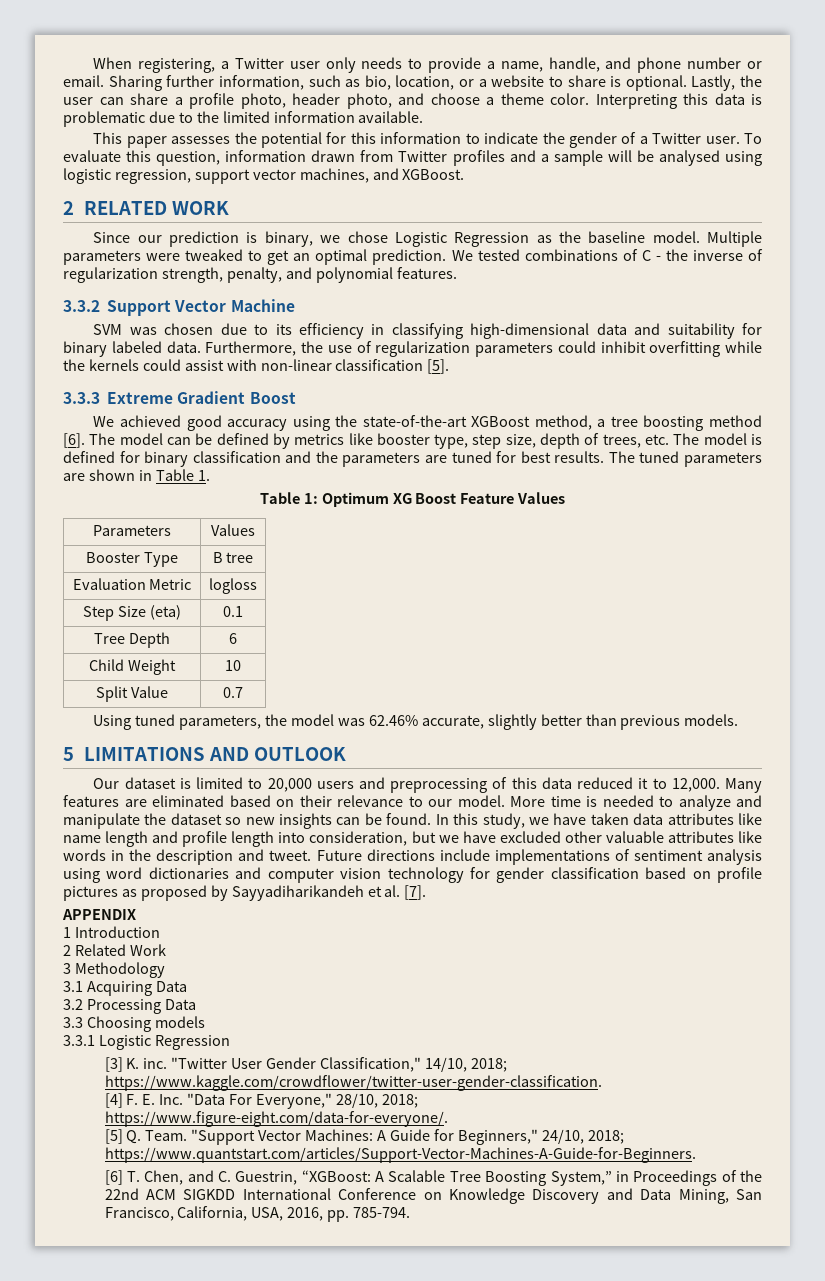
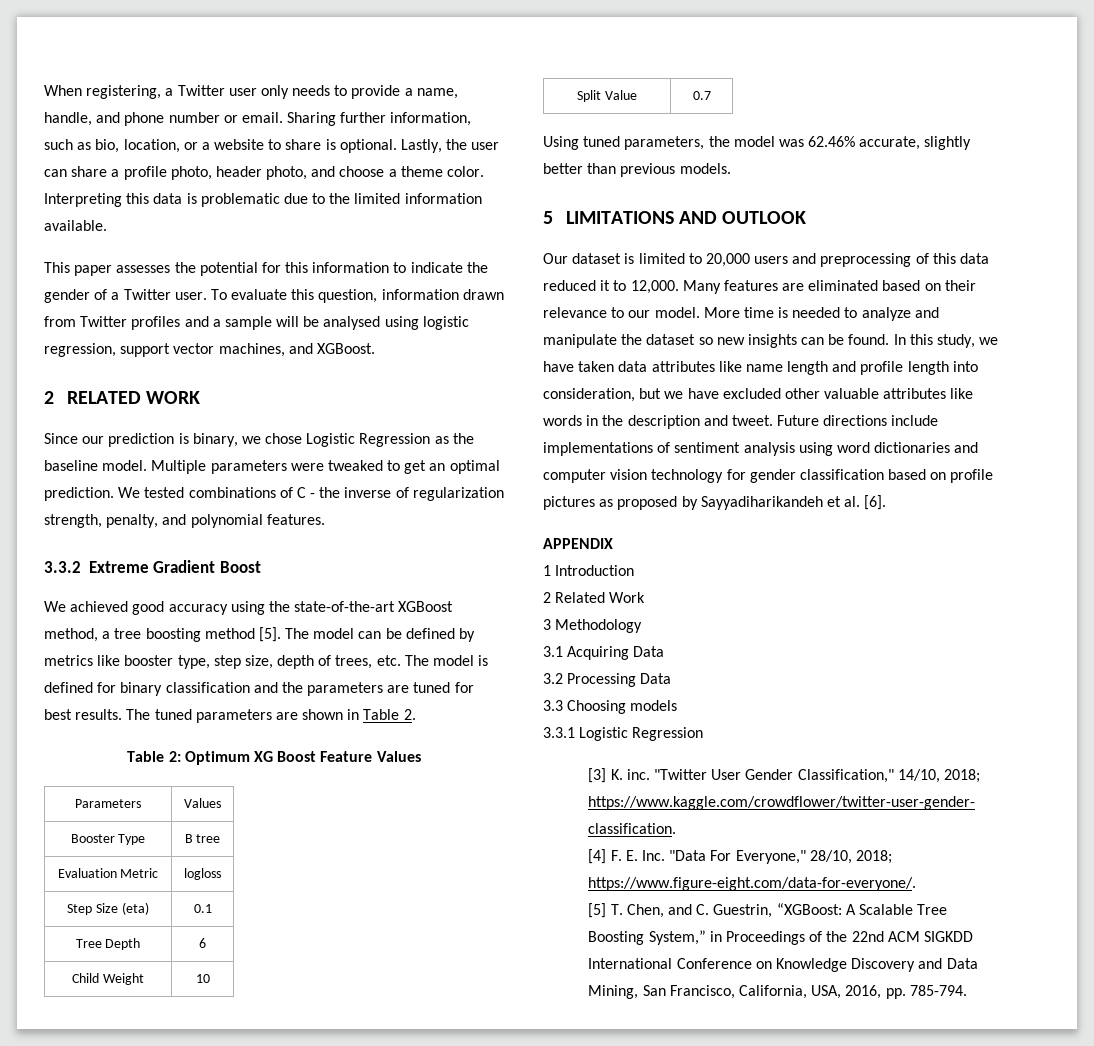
- 3.3.2 Support Vector Machine
- SVM was chosen due to its efficiency in classifying high-dimensional data and suitability for binary labeled data. Furthermore, the use of regularization parameters could inhibit overfitting while the kernels could assist with non-linear classification [5].
- 3.3.3 Extreme Gradient Boost
+ 3.3.2 Extreme Gradient Boost
- We achieved good accuracy using the state-of-the-art XGBoost method, a tree boosting method [6].
+ We achieved good accuracy using the state-of-the-art XGBoost method, a tree boosting method [5].
- The tuned parameters are shown in Table 1.
- Table 1: Optimum XG Boost Feature Values
+ The tuned parameters are shown in Table 2.
+ Table 2: Optimum XG Boost Feature Values
- Future directions include implementations of sentiment analysis using word dictionaries and computer vision technology for gender classification based on profile pictures as proposed by Sayyadiharikandeh et al. [7].
+ Future directions include implementations of sentiment analysis using word dictionaries and computer vision technology for gender classification based on profile pictures as proposed by Sayyadiharikandeh et al. [6].
- [5] Q. Team. "Support Vector Machines: A Guide for Beginners," 24/10, 2018; https://www.quantstart.com/articles/Support-Vector-Machines-A-Guide-for-Beginners.
- [6] T. Chen, and C. Guestrin, “XGBoost: A Scalable Tree Boosting System,” in Proceedings of the 22nd ACM SIGKDD International Conference on Knowledge Discovery and Data Mining, San Francisco, California, USA, 2016, pp. 785-794.
+ [5] T. Chen, and C. Guestrin, “XGBoost: A Scalable Tree Boosting System,” in Proceedings of the 22nd ACM SIGKDD International Conference on Knowledge Discovery and Data Mining, San Francisco, California, USA, 2016, pp. 785-794.

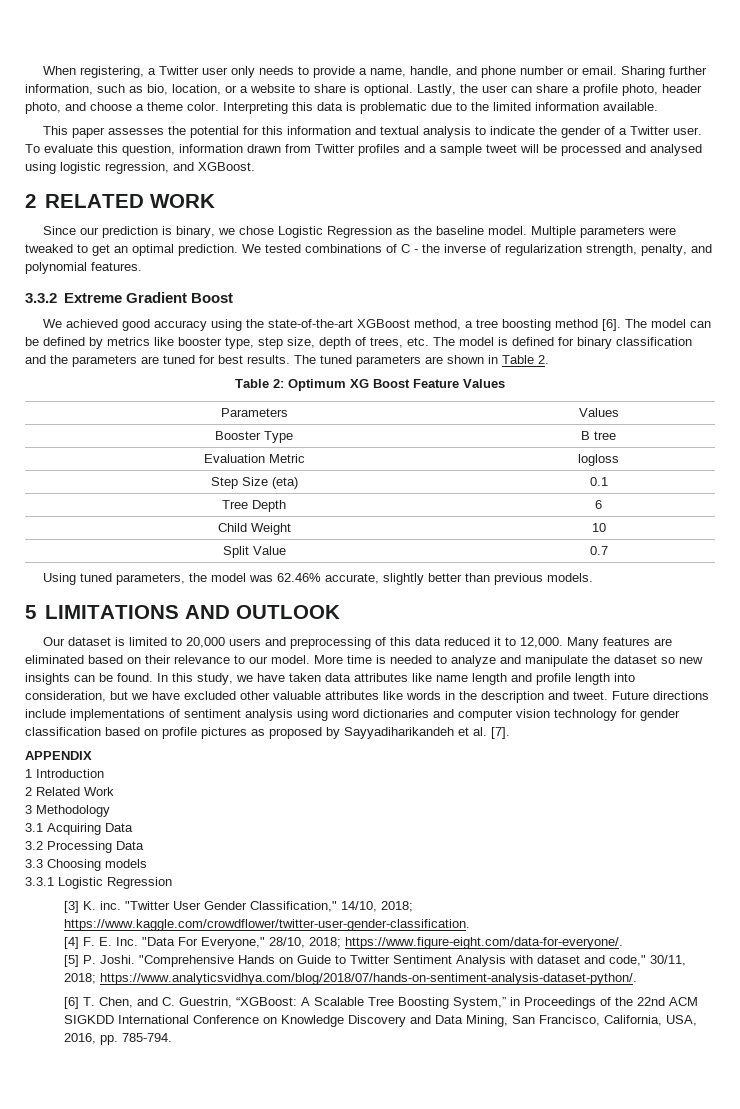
- This paper assesses the potential for this information to indicate the gender of a Twitter user.
+ This paper assesses the potential for this information and textual analysis to indicate the gender of a Twitter user.
- To evaluate this question, information drawn from Twitter profiles and a sample will be analysed using logistic regression, support vector machines, and XGBoost.
+ To evaluate this question, information drawn from Twitter profiles and a sample tweet will be processed and analysed using logistic regression, and XGBoost.
- We achieved good accuracy using the state-of-the-art XGBoost method, a tree boosting method [5].
+ We achieved good accuracy using the state-of-the-art XGBoost method, a tree boosting method [6].
- Future directions include implementations of sentiment analysis using word dictionaries and computer vision technology for gender classification based on profile pictures as proposed by Sayyadiharikandeh et al. [6].
+ Future directions include implementations of sentiment analysis using word dictionaries and computer vision technology for gender classification based on profile pictures as proposed by Sayyadiharikandeh et al. [7].
- [5] T. Chen, and C. Guestrin, “XGBoost: A Scalable Tree Boosting System,” in Proceedings of the 22nd ACM SIGKDD International Conference on Knowledge Discovery and Data Mining, San Francisco, California, USA, 2016, pp. 785-794.
+ [5] P. Joshi. "Comprehensive Hands on Guide to Twitter Sentiment Analysis with dataset and code," 30/11, 2018; https://www.analyticsvidhya.com/blog/2018/07/hands-on-sentiment-analysis-dataset-python/.
+ [6] T. Chen, and C. Guestrin, “XGBoost: A Scalable Tree Boosting System,” in Proceedings of the 22nd ACM SIGKDD International Conference on Knowledge Discovery and Data Mining, San Francisco, California, USA, 2016, pp. 785-794.

